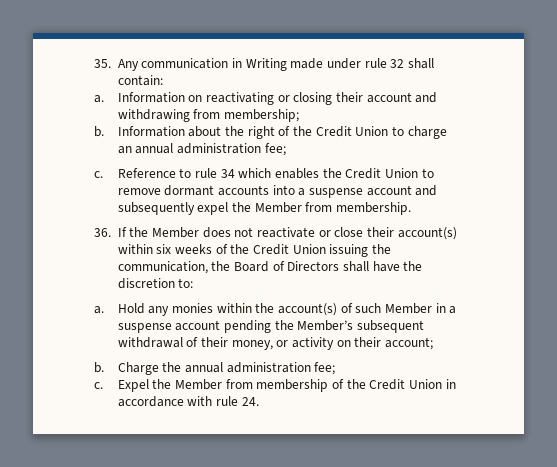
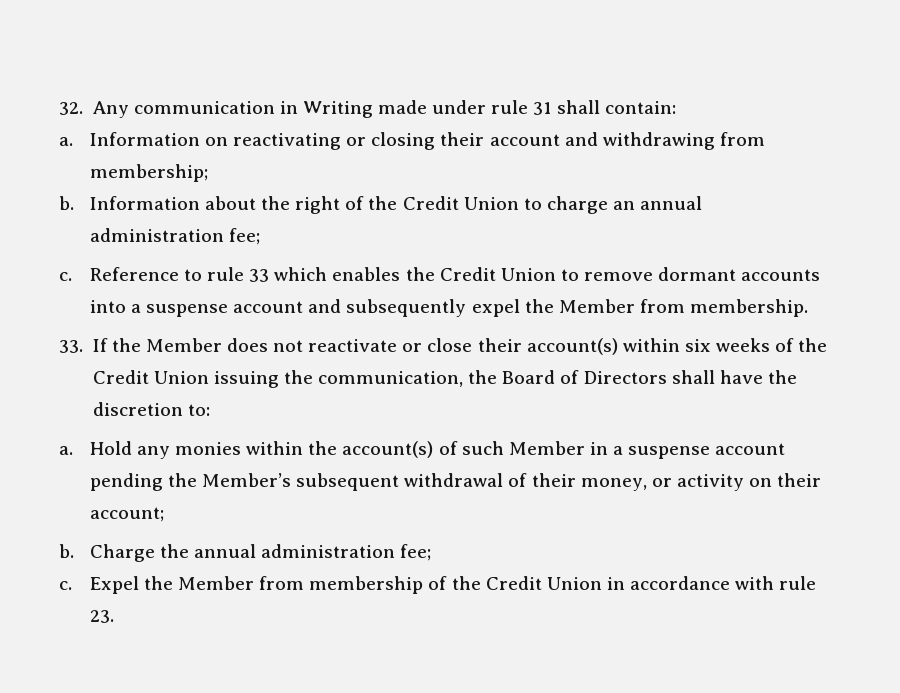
- 35. Any communication in Writing made under rule 32 shall contain:
+ 32. Any communication in Writing made under rule 31 shall contain:
- Reference to rule 34 which enables the Credit Union to remove dormant accounts into a suspense account and subsequently expel the Member from membership.
+ Reference to rule 33 which enables the Credit Union to remove dormant accounts into a suspense account and subsequently expel the Member from membership.
- 36. If the Member does not reactivate or close their account(s) within six weeks of the Credit Union issuing the communication, the Board of Directors shall have the discretion to:
+ 33. If the Member does not reactivate or close their account(s) within six weeks of the Credit Union issuing the communication, the Board of Directors shall have the discretion to:
- Expel the Member from membership of the Credit Union in accordance with rule 24.
+ Expel the Member from membership of the Credit Union in accordance with rule 23.

